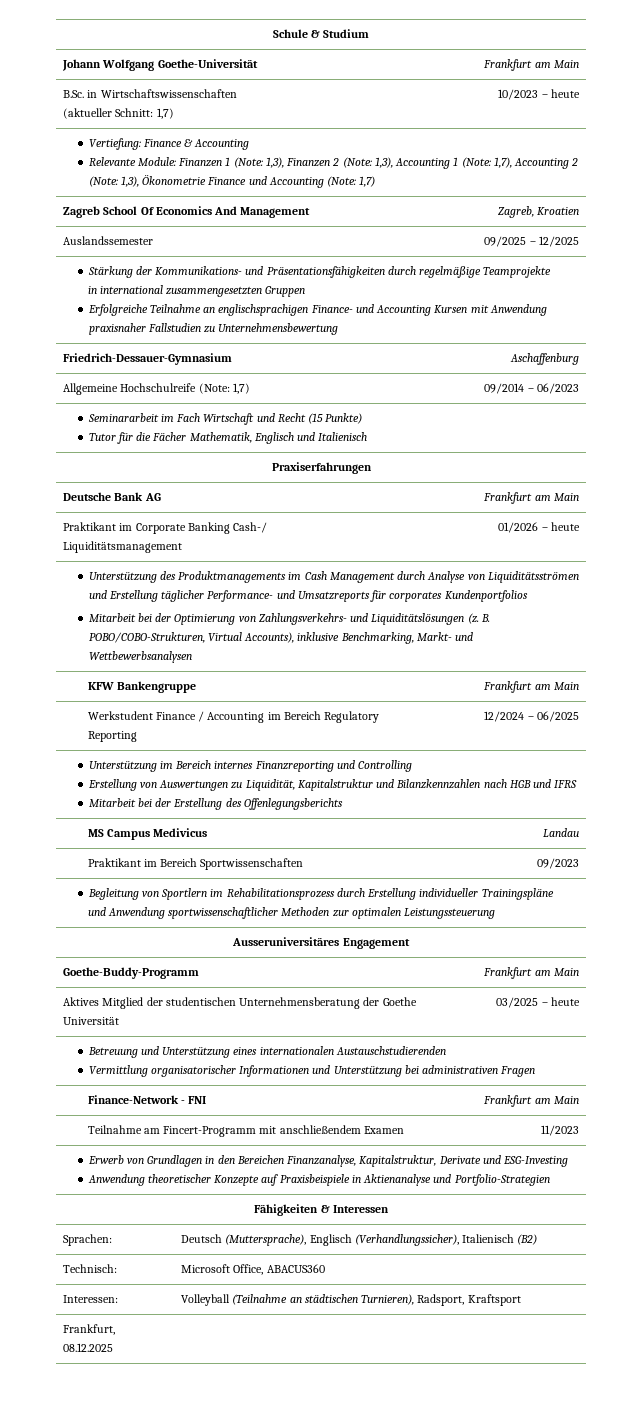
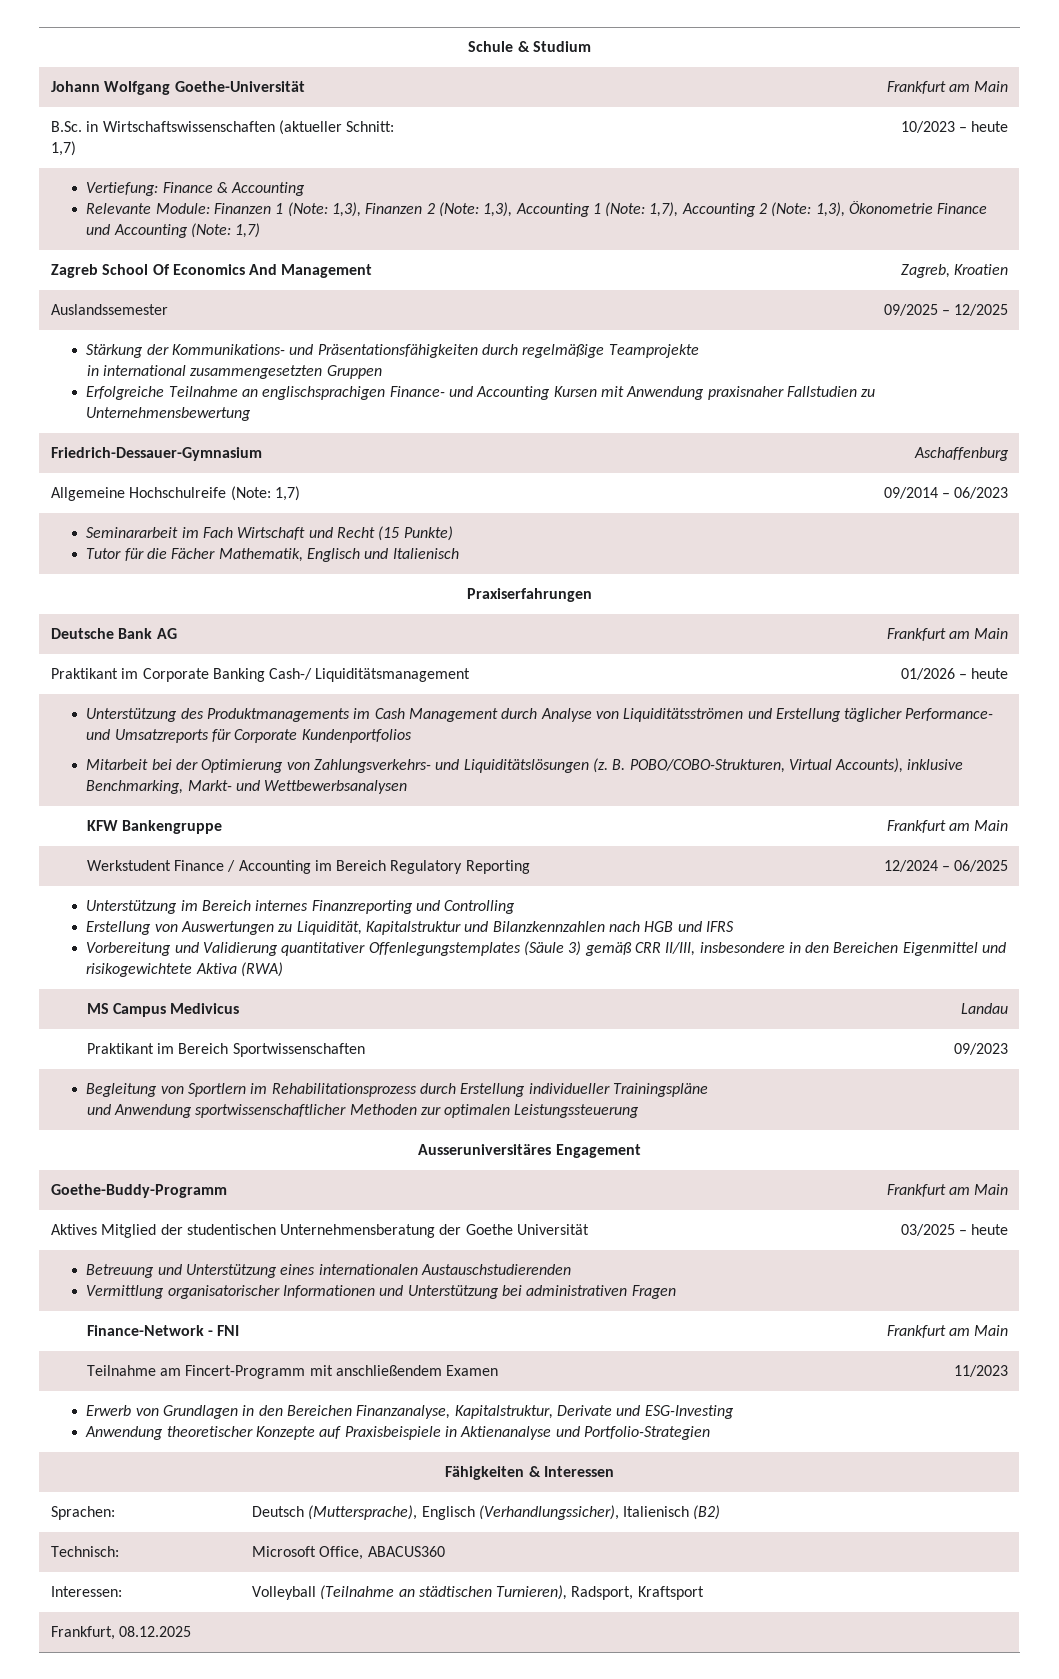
- Unterstützung des Produktmanagements im Cash Management durch Analyse von Liquiditätsströmen und Erstellung täglicher Performance- und Umsatzreports für corporates Kundenportfolios
+ Unterstützung des Produktmanagements im Cash Management durch Analyse von Liquiditätsströmen und Erstellung täglicher Performance- und Umsatzreports für Corporate Kundenportfolios
  Unterstützung im Bereich internes Finanzreporting und Controlling
  Erstellung von Auswertungen zu Liquidität, Kapitalstruktur und Bilanzkennzahlen nach HGB und IFRS
- Mitarbeit bei der Erstellung des Offenlegungsberichts
+ Vorbereitung und Validierung quantitativer Offenlegungstemplates (Säule 3) gemäß CRR II/III, insbesondere in den Bereichen Eigenmittel und risikogewichtete Aktiva (RWA)

